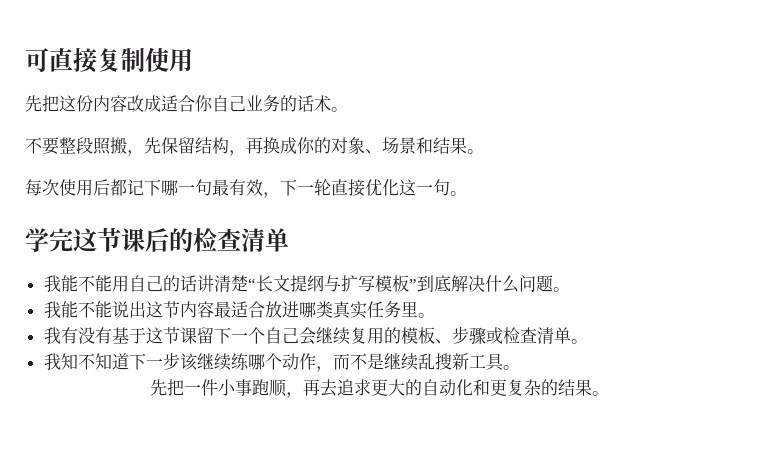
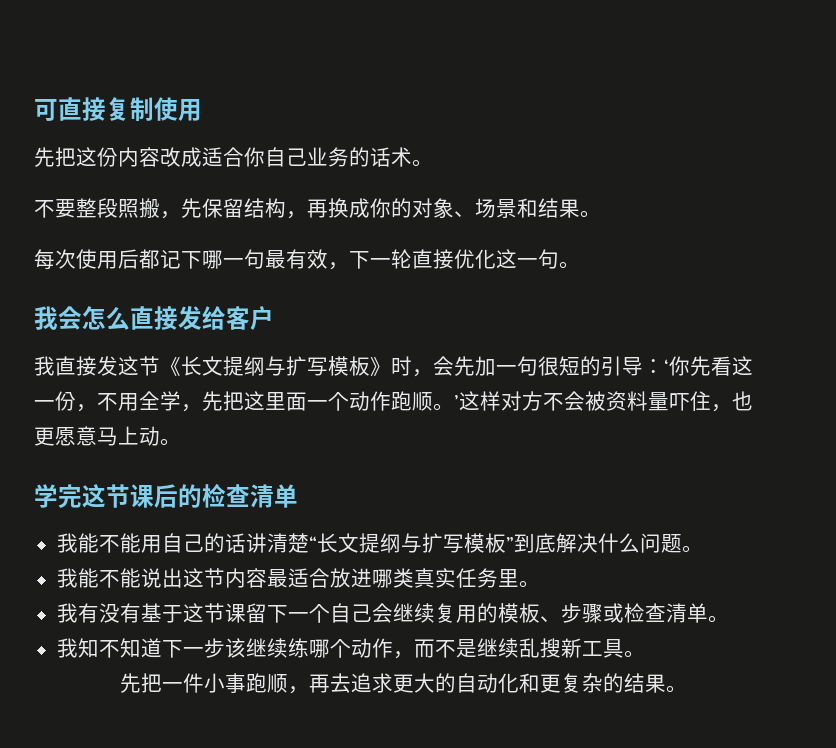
+ 我会怎么直接发给客户
+ 我直接发这节《长文提纲与扩写模板》时，会先加一句很短的引导：‘你先看这一份，不用全学，先把这里面一个动作跑顺。’这样对方不会被资料量吓住，也更愿意马上动。

